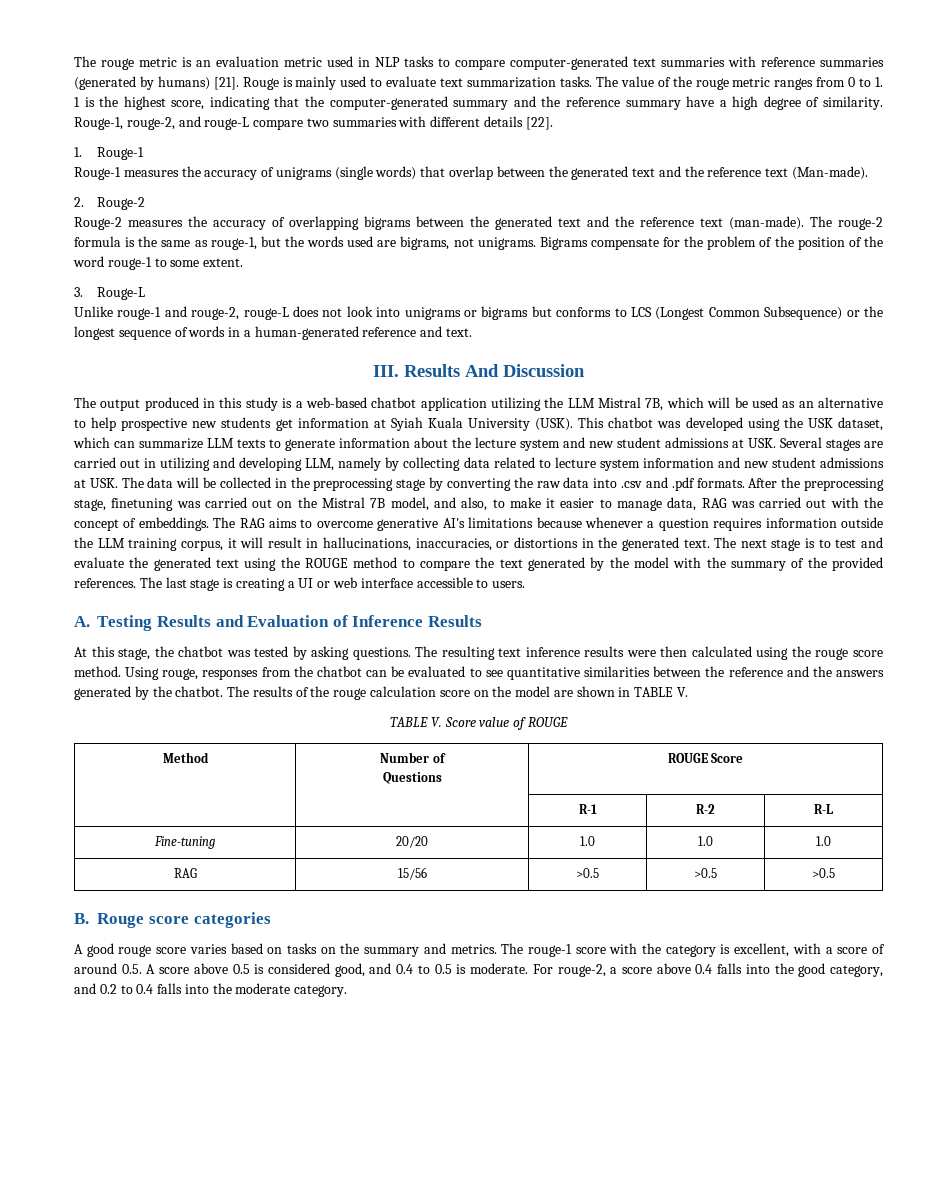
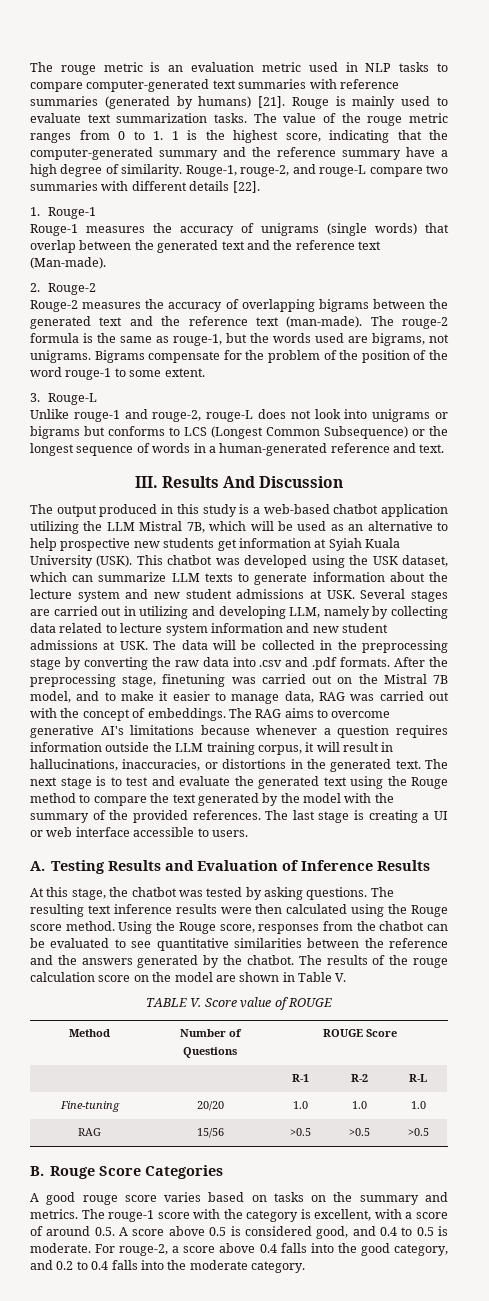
- After the preprocessing stage, finetuning was carried out on the Mistral 7B model, and also, to make it easier to manage data, RAG was carried out with the concept of embeddings.
+ After the preprocessing stage, finetuning was carried out on the Mistral 7B model, and to make it easier to manage data, RAG was carried out with the concept of embeddings.
- The next stage is to test and evaluate the generated text using the ROUGE method to compare the text generated by the model with the summary of the provided references.
+ The next stage is to test and evaluate the generated text using the Rouge method to compare the text generated by the model with the summary of the provided references.
- The resulting text inference results were then calculated using the rouge score method.
+ The resulting text inference results were then calculated using the Rouge score method.
- Using rouge, responses from the chatbot can be evaluated to see quantitative similarities between the reference and the answers generated by the chatbot.
+ Using the Rouge score, responses from the chatbot can be evaluated to see quantitative similarities between the reference and the answers generated by the chatbot.
- The results of the rouge calculation score on the model are shown in TABLE V.
+ The results of the rouge calculation score on the model are shown in Table V.
- B. Rouge score categories
+ B. Rouge Score Categories

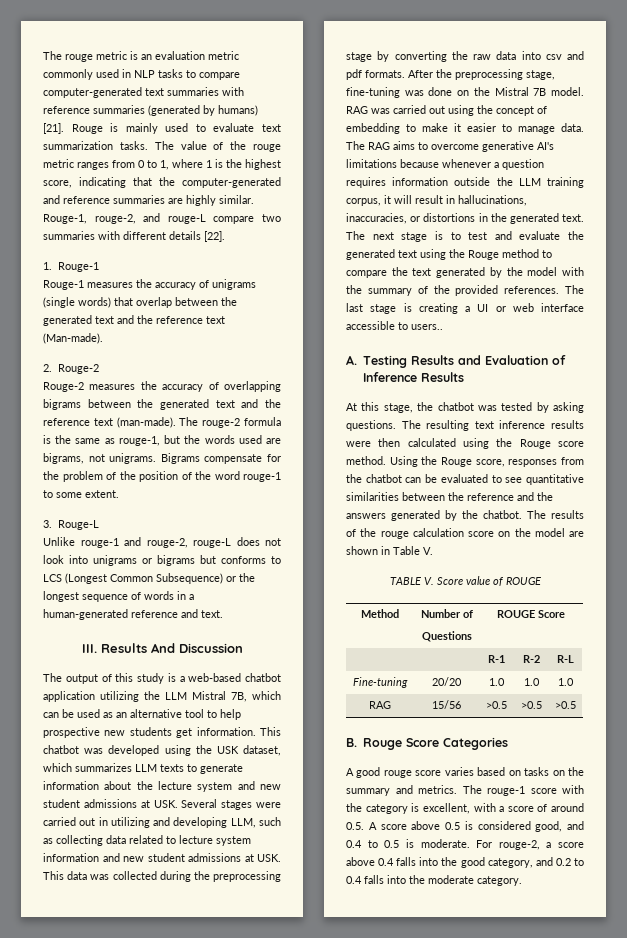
- The rouge metric is an evaluation metric used in NLP tasks to compare computer-generated text summaries with reference summaries (generated by humans) [21].
+ The rouge metric is an evaluation metric commonly used in NLP tasks to compare computer-generated text summaries with reference summaries (generated by humans) [21].
- The value of the rouge metric ranges from 0 to 1. 1 is the highest score, indicating that the computer-generated summary and the reference summary have a high degree of similarity.
+ The value of the rouge metric ranges from 0 to 1, where 1 is the highest score, indicating that the computer-generated and reference summaries are highly similar.
- The output produced in this study is a web-based chatbot application utilizing the LLM Mistral 7B, which will be used as an alternative to help prospective new students get information at Syiah Kuala University (USK).
+ The output of this study is a web-based chatbot application utilizing the LLM Mistral 7B, which can be used as an alternative tool to help prospective new students get information.
- This chatbot was developed using the USK dataset, which can summarize LLM texts to generate information about the lecture system and new student admissions at USK. Several stages are carried out in utilizing and developing LLM, namely by collecting data related to lecture system information and new student admissions at USK. The data will be collected in the preprocessing stage by converting the raw data into .csv and .pdf formats.
+ This chatbot was developed using the USK dataset, which summarizes LLM texts to generate information about the lecture system and new student admissions at USK. Several stages were carried out in utilizing and developing LLM, such as collecting data related to lecture system information and new student admissions at USK. This data was collected during the preprocessing stage by converting the raw data into csv and pdf formats.
- After the preprocessing stage, finetuning was carried out on the Mistral 7B model, and to make it easier to manage data, RAG was carried out with the concept of embeddings.
+ After the preprocessing stage, fine-tuning was done on the Mistral 7B model. RAG was carried out using the concept of embedding to make it easier to manage data.
- The last stage is creating a UI or web interface accessible to users.
+ The last stage is creating a UI or web interface accessible to users..

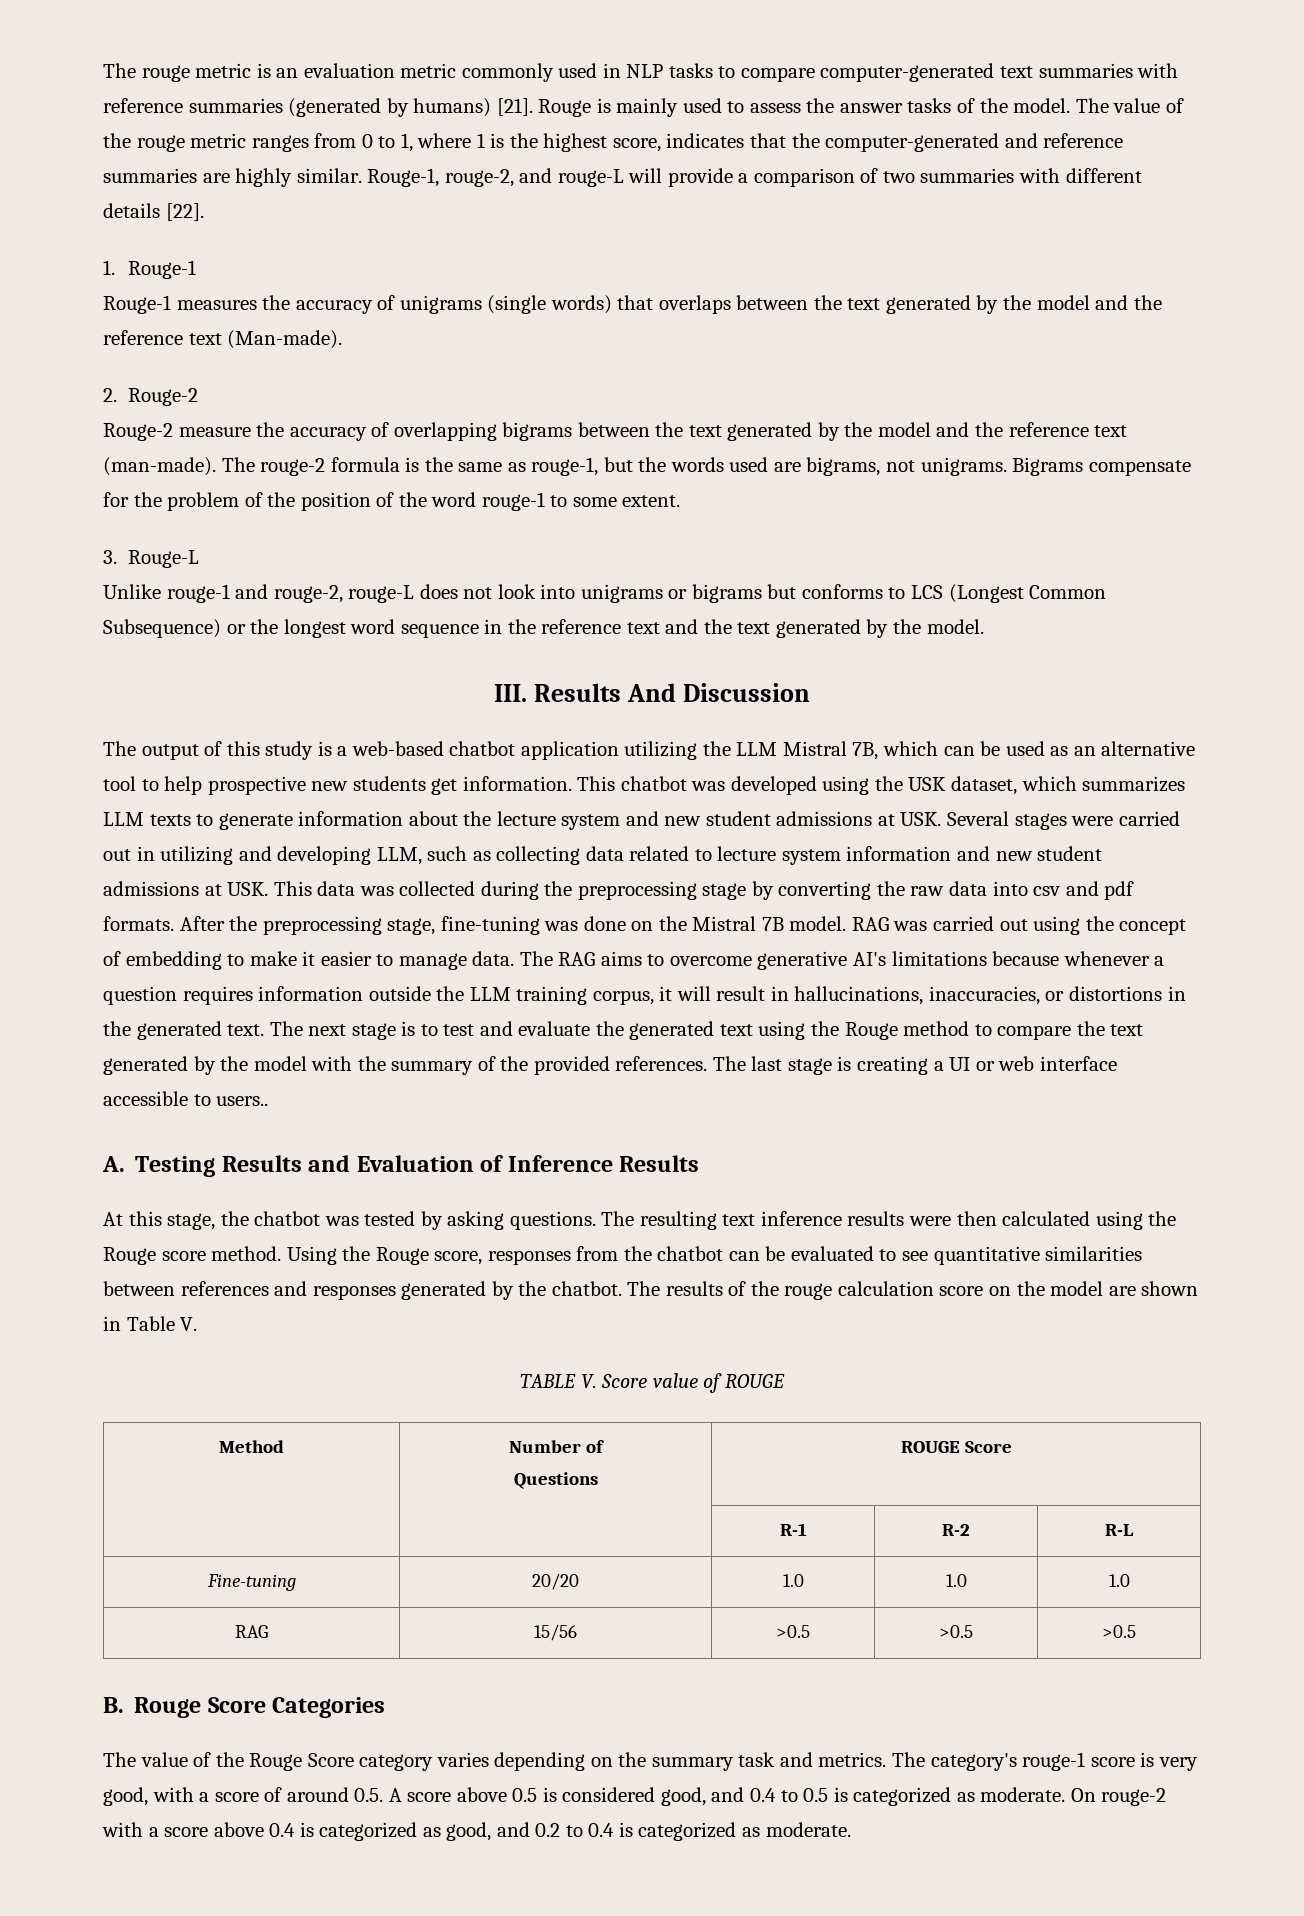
- Rouge is mainly used to evaluate text summarization tasks.
+ Rouge is mainly used to assess the answer tasks of the model.
- The value of the rouge metric ranges from 0 to 1, where 1 is the highest score, indicating that the computer-generated and reference summaries are highly similar.
+ The value of the rouge metric ranges from 0 to 1, where 1 is the highest score, indicates that the computer-generated and reference summaries are highly similar.
- Rouge-1, rouge-2, and rouge-L compare two summaries with different details [22].
+ Rouge-1, rouge-2, and rouge-L will provide a comparison of two summaries with different details [22].
- Rouge-1 measures the accuracy of unigrams (single words) that overlap between the generated text and the reference text (Man-made).
+ Rouge-1 measures the accuracy of unigrams (single words) that overlaps between the text generated by the model and the reference text (Man-made).
- Rouge-2 measures the accuracy of overlapping bigrams between the generated text and the reference text (man-made).
+ Rouge-2 measure the accuracy of overlapping bigrams between the text generated by the model and the reference text (man-made).
- Unlike rouge-1 and rouge-2, rouge-L does not look into unigrams or bigrams but conforms to LCS (Longest Common Subsequence) or the longest sequence of words in a human-generated reference and text.
+ Unlike rouge-1 and rouge-2, rouge-L does not look into unigrams or bigrams but conforms to LCS (Longest Common Subsequence) or the longest word sequence in the reference text and the text generated by the model.
- Using the Rouge score, responses from the chatbot can be evaluated to see quantitative similarities between the reference and the answers generated by the chatbot.
+ Using the Rouge score, responses from the chatbot can be evaluated to see quantitative similarities between references and responses generated by the chatbot.
- A good rouge score varies based on tasks on the summary and metrics.
+ The value of the Rouge Score category varies depending on the summary task and metrics.
- The rouge-1 score with the category is excellent, with a score of around 0.5. A score above 0.5 is considered good, and 0.4 to 0.5 is moderate. For rouge-2, a score above 0.4 falls into the good category, and 0.2 to 0.4 falls into the moderate category.
+ The category's rouge-1 score is very good, with a score of around 0.5. A score above 0.5 is considered good, and 0.4 to 0.5 is categorized as moderate. On rouge-2 with a score above 0.4 is categorized as good, and 0.2 to 0.4 is categorized as moderate.

